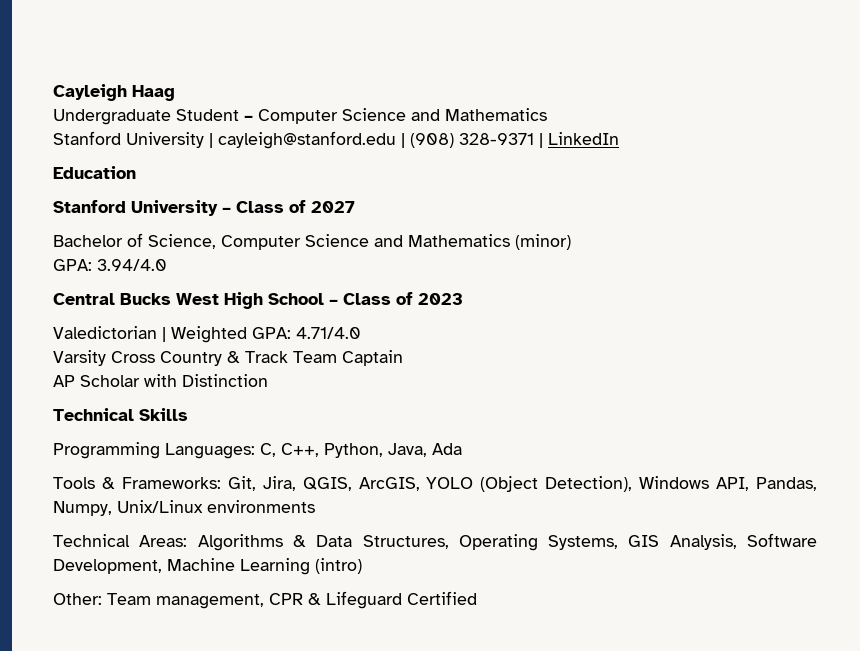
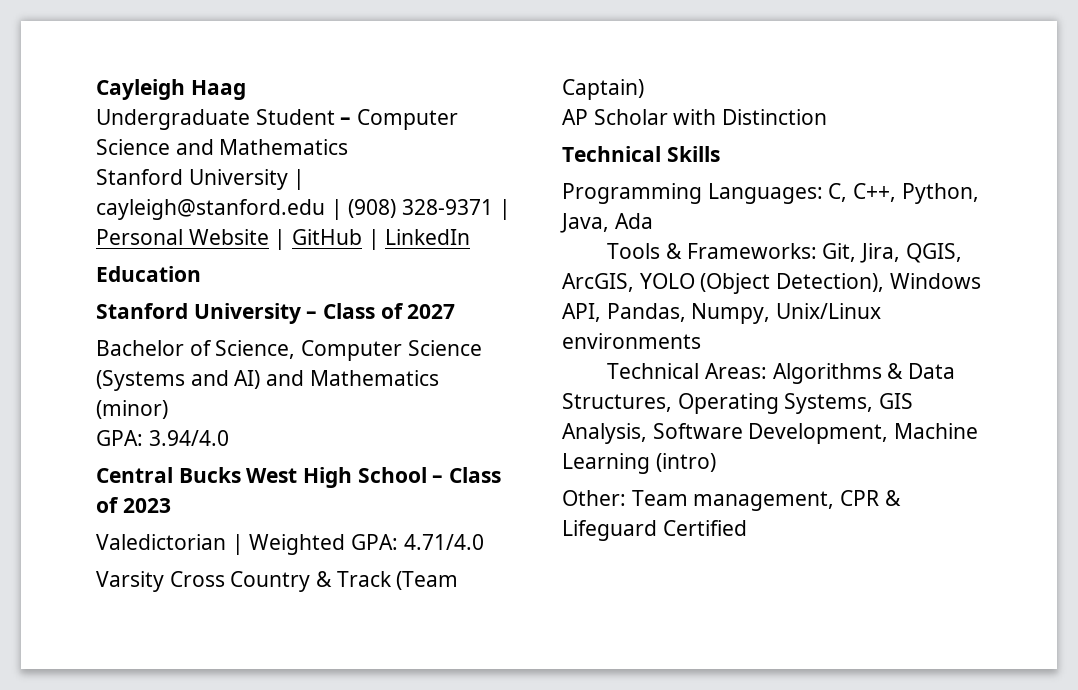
- Stanford University | cayleigh@stanford.edu | (908) 328-9371 | LinkedIn
+ Stanford University | cayleigh@stanford.edu | (908) 328-9371 | Personal Website | GitHub | LinkedIn
- Bachelor of Science, Computer Science and Mathematics (minor)
+ Bachelor of Science, Computer Science (Systems and AI) and Mathematics (minor)
- Varsity Cross Country & Track Team Captain
+ Varsity Cross Country & Track (Team Captain)

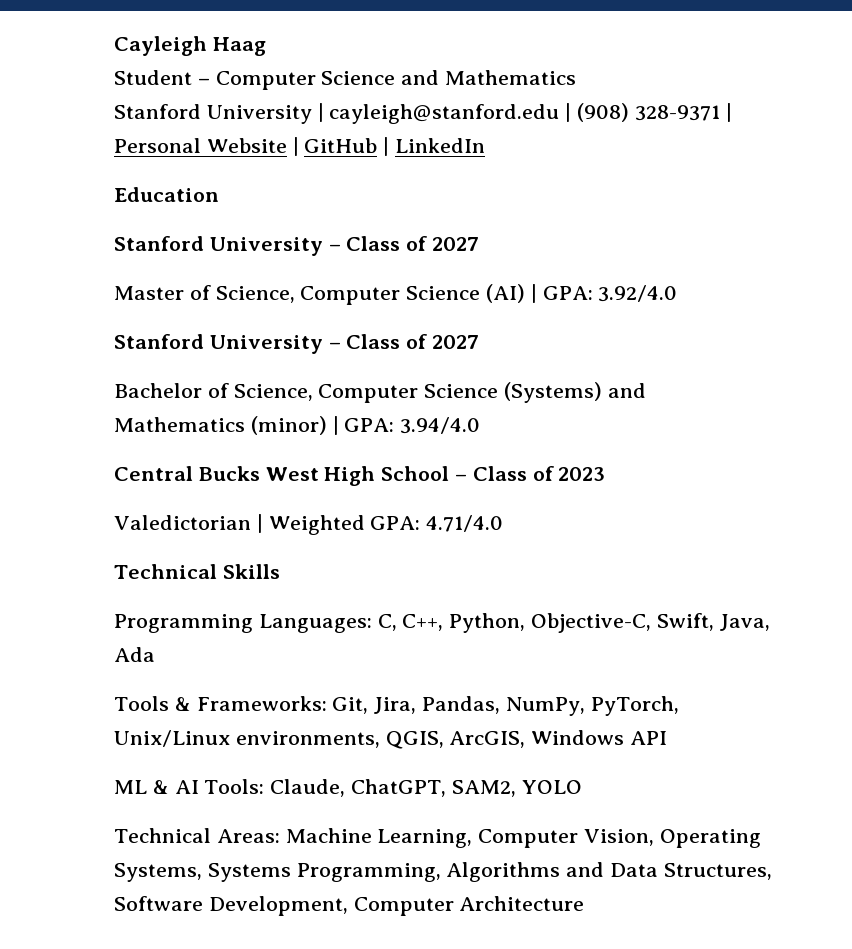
- Undergraduate Student – Computer Science and Mathematics
+ Student – Computer Science and Mathematics
+ Master of Science, Computer Science (AI) | GPA: 3.92/4.0
+ Stanford University – Class of 2027
- Bachelor of Science, Computer Science (Systems and AI) and Mathematics (minor)
- GPA: 3.94/4.0
+ Bachelor of Science, Computer Science (Systems) and Mathematics (minor) | GPA: 3.94/4.0
- Varsity Cross Country & Track (Team Captain)
- AP Scholar with Distinction
- Programming Languages: C, C++, Python, Java, Ada
+ Programming Languages: C, C++, Python, Objective-C, Swift, Java, Ada
- Tools & Frameworks: Git, Jira, QGIS, ArcGIS, YOLO (Object Detection), Windows API, Pandas, Numpy, Unix/Linux environments
- Technical Areas: Algorithms & Data Structures, Operating Systems, GIS Analysis, Software Development, Machine Learning (intro)
- Other: Team management, CPR & Lifeguard Certified
+ Tools & Frameworks: Git, Jira, Pandas, NumPy, PyTorch, Unix/Linux environments, QGIS, ArcGIS, Windows API
+ ML & AI Tools: Claude, ChatGPT, SAM2, YOLO
+ Technical Areas: Machine Learning, Computer Vision, Operating Systems, Systems Programming, Algorithms and Data Structures, Software Development, Computer Architecture

